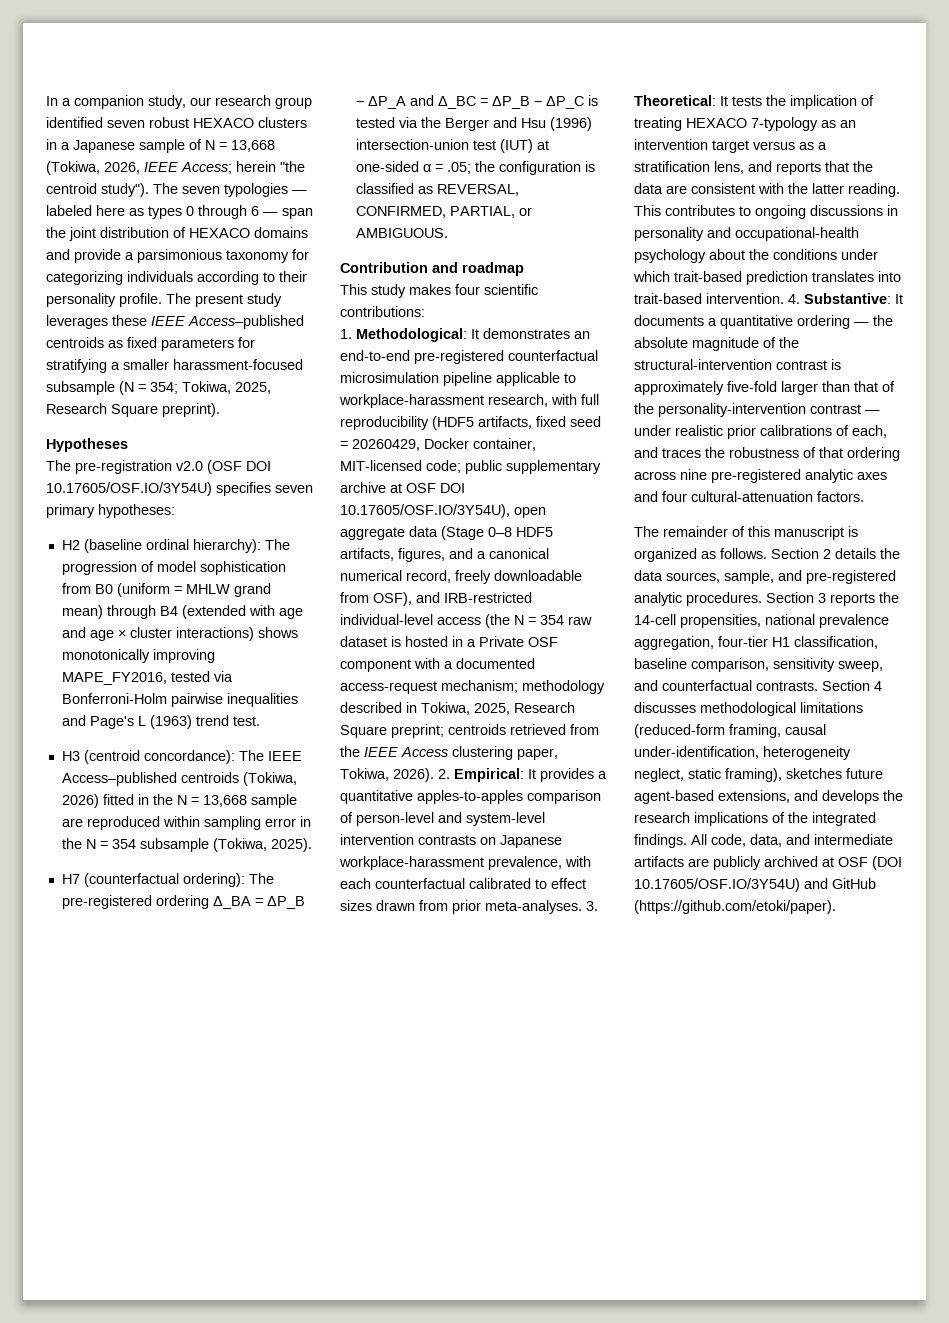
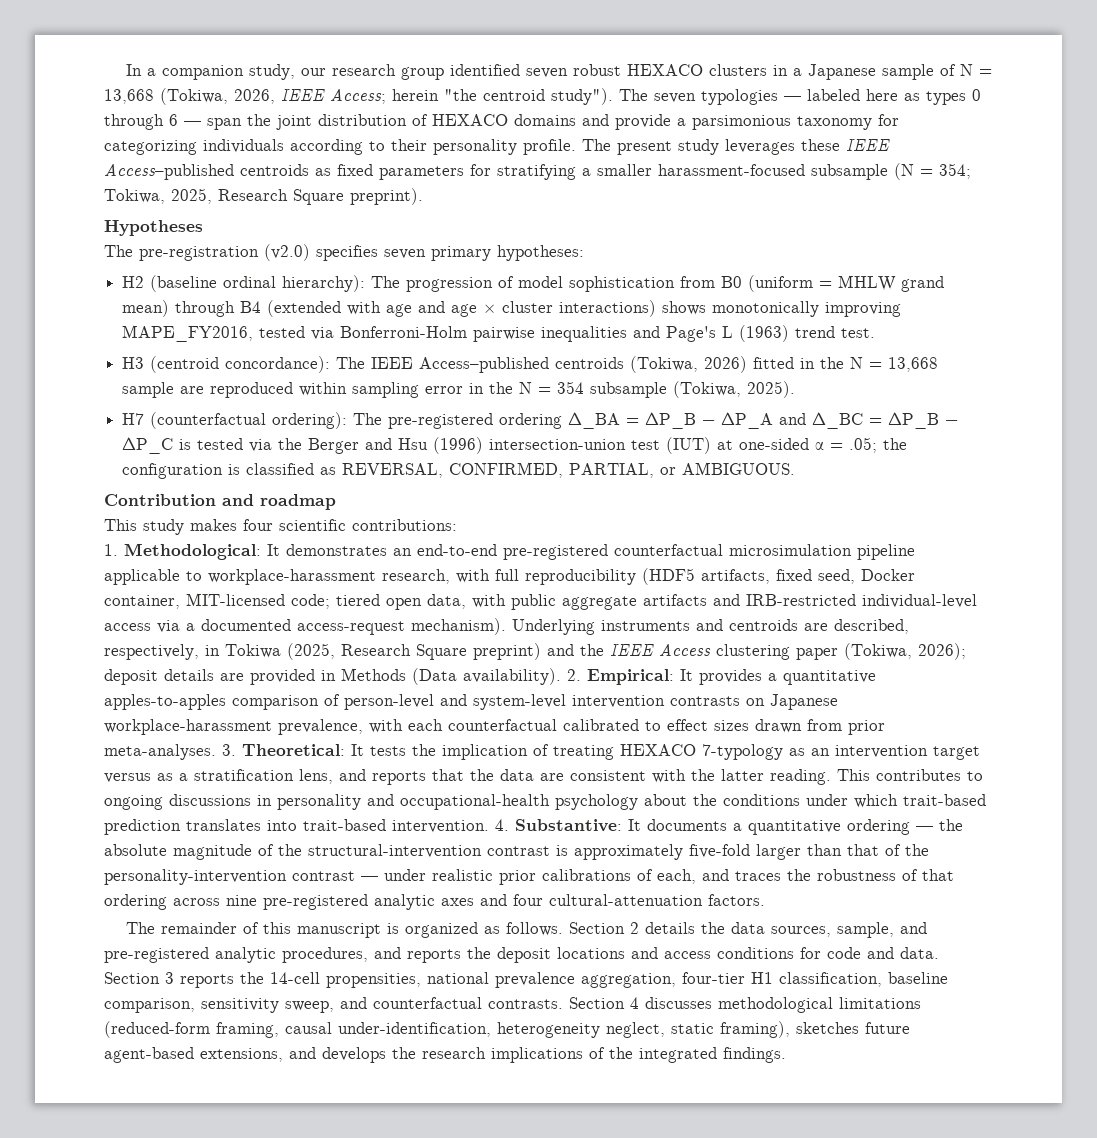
- The pre-registration v2.0 (OSF DOI 10.17605/OSF.IO/3Y54U) specifies seven primary hypotheses:
+ The pre-registration (v2.0) specifies seven primary hypotheses:
- 1. Methodological: It demonstrates an end-to-end pre-registered counterfactual microsimulation pipeline applicable to workplace-harassment research, with full reproducibility (HDF5 artifacts, fixed seed = 20260429, Docker container, MIT-licensed code; public supplementary archive at OSF DOI 10.17605/OSF.IO/3Y54U), open aggregate data (Stage 0–8 HDF5 artifacts, figures, and a canonical numerical record, freely downloadable from OSF), and IRB-restricted individual-level access (the N = 354 raw dataset is hosted in a Private OSF component with a documented access-request mechanism; methodology described in Tokiwa, 2025, Research Square preprint; centroids retrieved from the IEEE Access clustering paper, Tokiwa, 2026).
+ 1. Methodological: It demonstrates an end-to-end pre-registered counterfactual microsimulation pipeline applicable to workplace-harassment research, with full reproducibility (HDF5 artifacts, fixed seed, Docker container, MIT-licensed code; tiered open data, with public aggregate artifacts and IRB-restricted individual-level access via a documented access-request mechanism). Underlying instruments and centroids are described, respectively, in Tokiwa (2025, Research Square preprint) and the IEEE Access clustering paper (Tokiwa, 2026); deposit details are provided in Methods (Data availability).
- Section 2 details the data sources, sample, and pre-registered analytic procedures.
+ Section 2 details the data sources, sample, and pre-registered analytic procedures, and reports the deposit locations and access conditions for code and data.
- All code, data, and intermediate artifacts are publicly archived at OSF (DOI 10.17605/OSF.IO/3Y54U) and GitHub (https://github.com/etoki/paper).

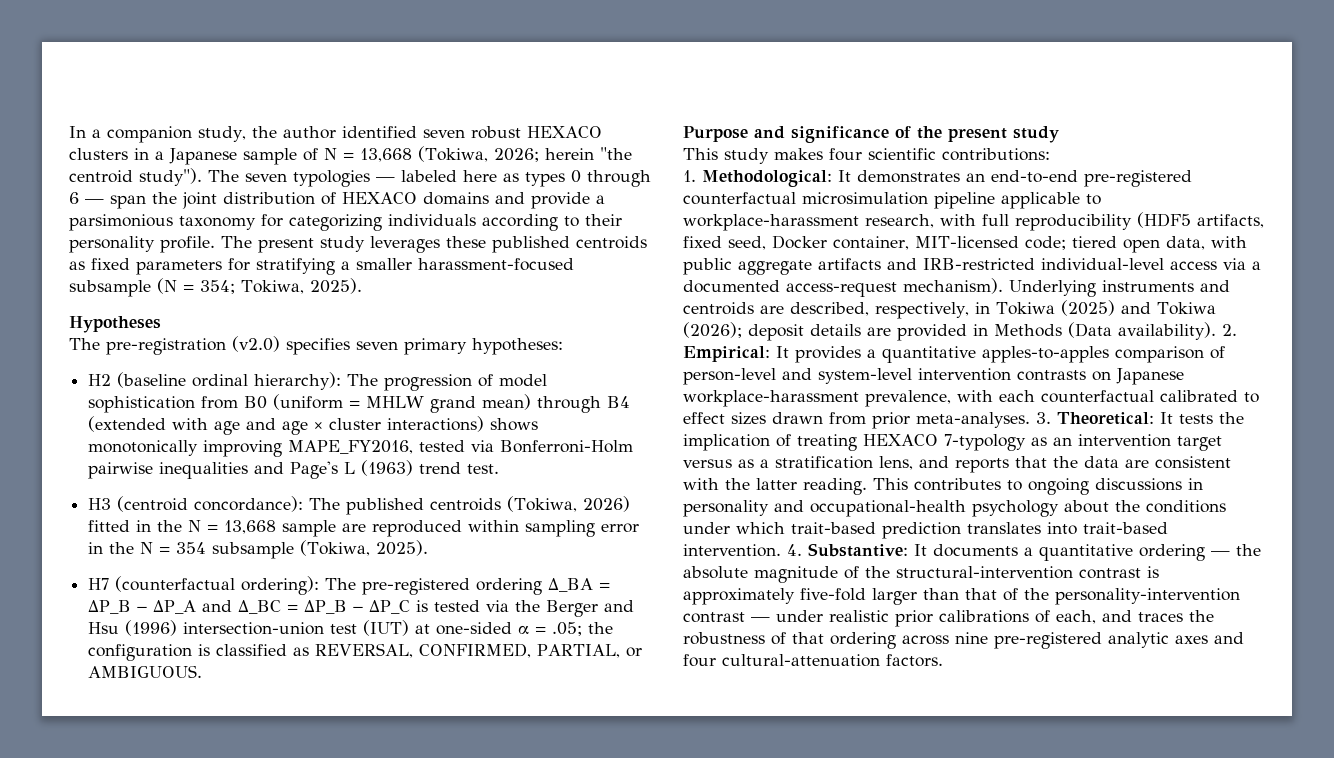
- In a companion study, our research group identified seven robust HEXACO clusters in a Japanese sample of N = 13,668 (Tokiwa, 2026, IEEE Access; herein "the centroid study").
+ In a companion study, the author identified seven robust HEXACO clusters in a Japanese sample of N = 13,668 (Tokiwa, 2026; herein "the centroid study").
- The present study leverages these IEEE Access–published centroids as fixed parameters for stratifying a smaller harassment-focused subsample (N = 354; Tokiwa, 2025, Research Square preprint).
+ The present study leverages these published centroids as fixed parameters for stratifying a smaller harassment-focused subsample (N = 354; Tokiwa, 2025).
- H3 (centroid concordance): The IEEE Access–published centroids (Tokiwa, 2026) fitted in the N = 13,668 sample are reproduced within sampling error in the N = 354 subsample (Tokiwa, 2025).
+ H3 (centroid concordance): The published centroids (Tokiwa, 2026) fitted in the N = 13,668 sample are reproduced within sampling error in the N = 354 subsample (Tokiwa, 2025).
- Contribution and roadmap
+ Purpose and significance of the present study
- Underlying instruments and centroids are described, respectively, in Tokiwa (2025, Research Square preprint) and the IEEE Access clustering paper (Tokiwa, 2026); deposit details are provided in Methods (Data availability).
+ Underlying instruments and centroids are described, respectively, in Tokiwa (2025) and Tokiwa (2026); deposit details are provided in Methods (Data availability).
- The remainder of this manuscript is organized as follows. Section 2 details the data sources, sample, and pre-registered analytic procedures, and reports the deposit locations and access conditions for code and data. Section 3 reports the 14-cell propensities, national prevalence aggregation, four-tier H1 classification, baseline comparison, sensitivity sweep, and counterfactual contrasts. Section 4 discusses methodological limitations (reduced-form framing, causal under-identification, heterogeneity neglect, static framing), sketches future agent-based extensions, and develops the research implications of the integrated findings.

